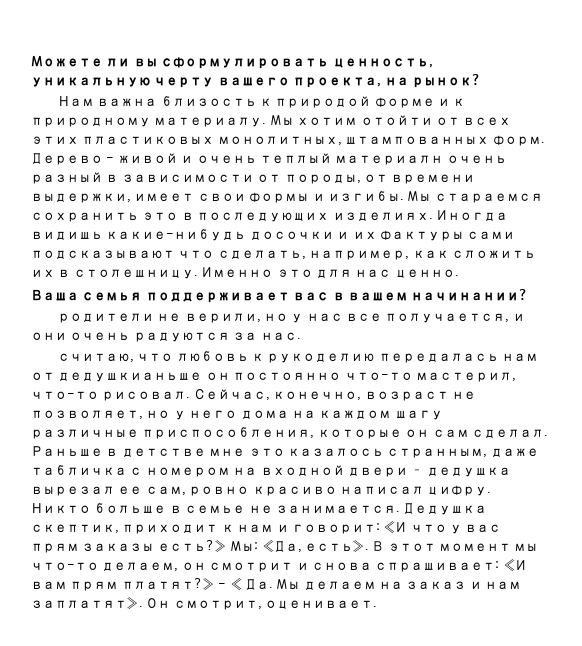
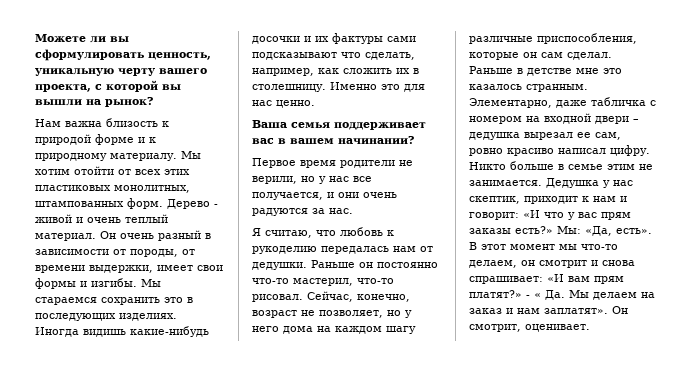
- Можете ли вы сформулировать ценность, уникальную черту вашего проекта, на рынок?
+ Можете ли вы сформулировать ценность, уникальную черту вашего проекта, с которой вы вышли на рынок?
- Дерево - живой и очень теплый материалн очень разный в зависимости от породы, от времени выдержки, имеет свои формы и изгибы.
+ Дерево - живой и очень теплый материал. Он очень разный в зависимости от породы, от времени выдержки, имеет свои формы и изгибы.
- родители не верили, но у нас все получается, и они очень радуются за нас.
+ Первое время родители не верили, но у нас все получается, и они очень радуются за нас.
- считаю, что любовь к рукоделию передалась нам от дедушкианьше он постоянно что-то мастерил, что-то рисовал.
+ Я считаю, что любовь к рукоделию передалась нам от дедушки. Раньше он постоянно что-то мастерил, что-то рисовал.
- Раньше в детстве мне это казалось странным, даже табличка с номером на входной двери – дедушка вырезал ее сам, ровно красиво написал цифру.
+ Раньше в детстве мне это казалось странным. Элементарно, даже табличка с номером на входной двери – дедушка вырезал ее сам, ровно красиво написал цифру.
- Никто больше в семье не занимается.
+ Никто больше в семье этим не занимается.
- Дедушка скептик, приходит к нам и говорит: «И что у вас прям заказы есть?»
+ Дедушка у нас скептик, приходит к нам и говорит: «И что у вас прям заказы есть?»

